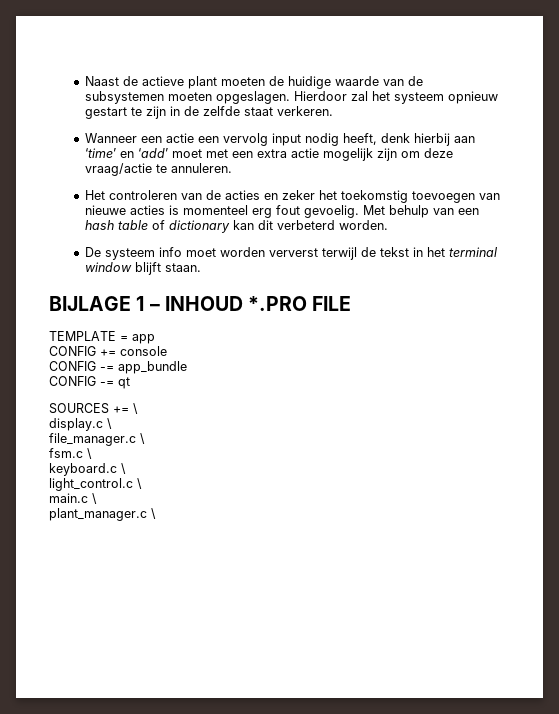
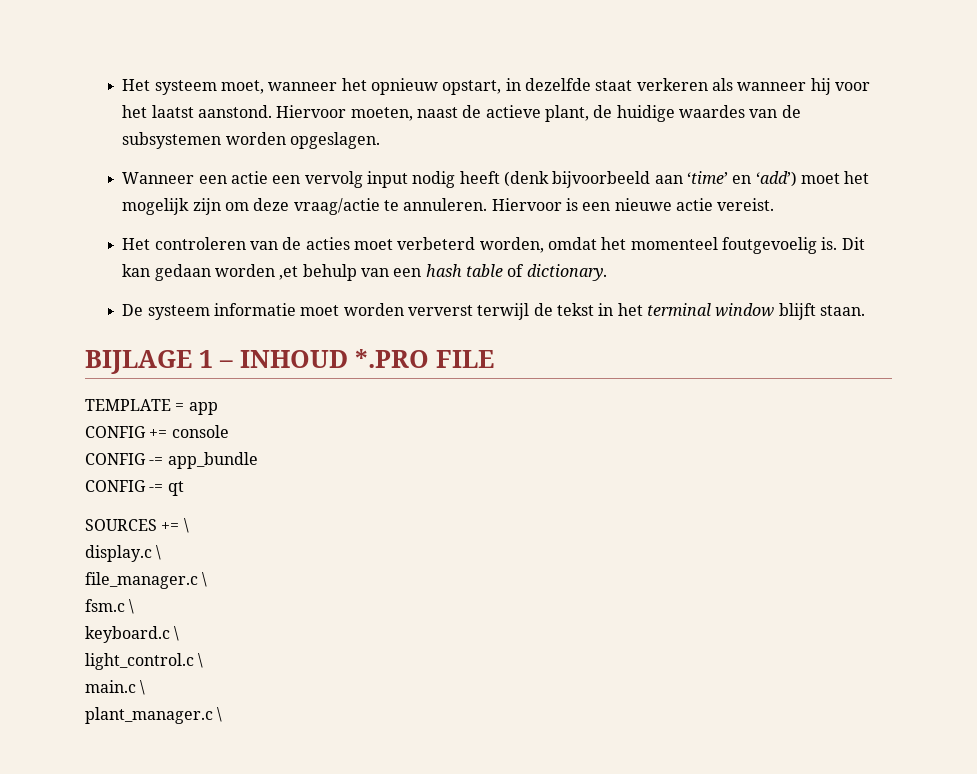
- Naast de actieve plant moeten de huidige waarde van de subsystemen moeten opgeslagen. Hierdoor zal het systeem opnieuw gestart te zijn in de zelfde staat verkeren.
+ Het systeem moet, wanneer het opnieuw opstart, in dezelfde staat verkeren als wanneer hij voor het laatst aanstond. Hiervoor moeten, naast de actieve plant, de huidige waardes van de subsystemen worden opgeslagen.
- Wanneer een actie een vervolg input nodig heeft, denk hierbij aan ‘time’ en ‘add’ moet met een extra actie mogelijk zijn om deze vraag/actie te annuleren.
+ Wanneer een actie een vervolg input nodig heeft (denk bijvoorbeeld aan ‘time’ en ‘add’) moet het mogelijk zijn om deze vraag/actie te annuleren. Hiervoor is een nieuwe actie vereist.
- Het controleren van de acties en zeker het toekomstig toevoegen van nieuwe acties is momenteel erg fout gevoelig. Met behulp van een hash table of dictionary kan dit verbeterd worden.
+ Het controleren van de acties moet verbeterd worden, omdat het momenteel foutgevoelig is. Dit kan gedaan worden ,et behulp van een hash table of dictionary.
- De systeem info moet worden ververst terwijl de tekst in het terminal window blijft staan.
+ De systeem informatie moet worden ververst terwijl de tekst in het terminal window blijft staan.

